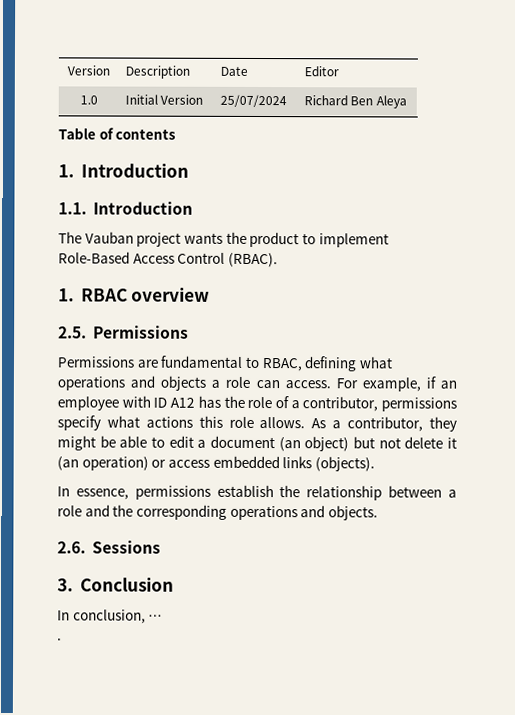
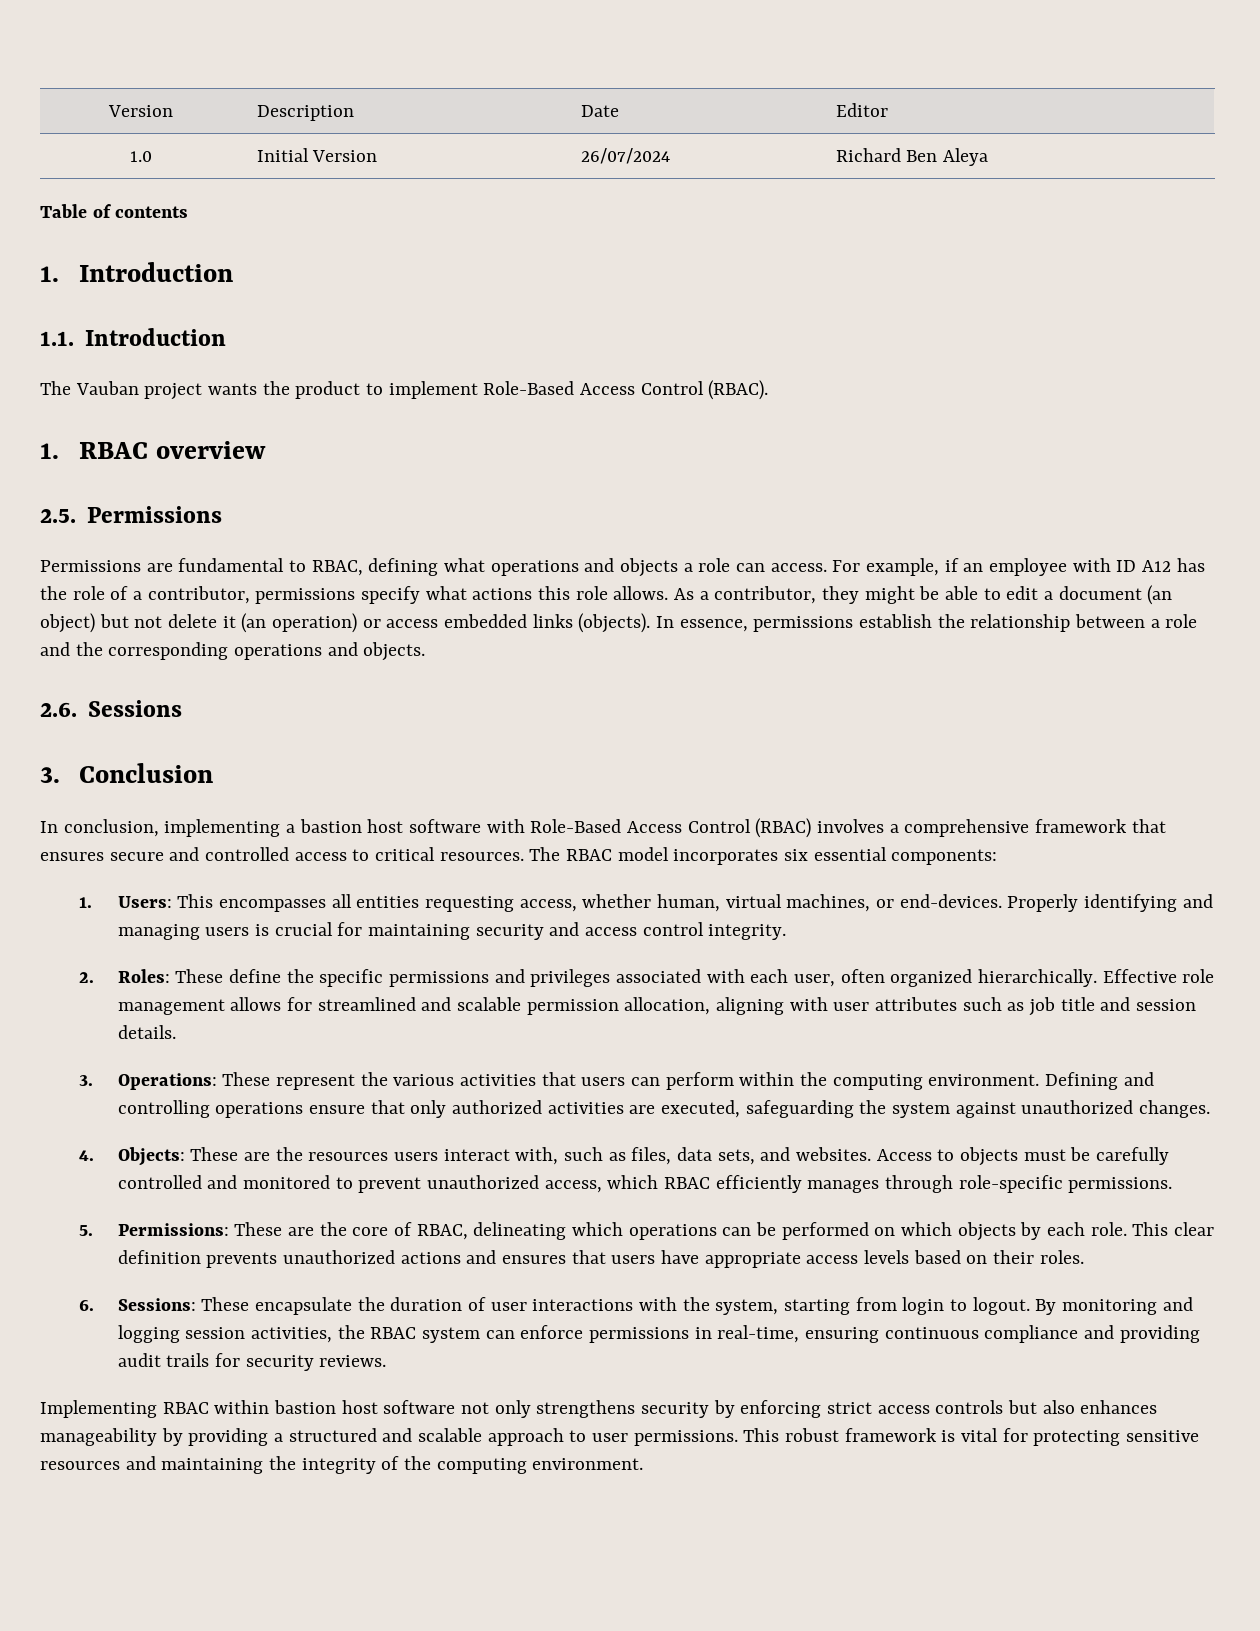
- 1.0 | Initial Version | 25/07/2024 | Richard Ben Aleya
+ 1.0 | Initial Version | 26/07/2024 | Richard Ben Aleya
- As a contributor, they might be able to edit a document (an object) but not delete it (an operation) or access embedded links (objects).
- In essence, permissions establish the relationship between a role and the corresponding operations and objects.
+ As a contributor, they might be able to edit a document (an object) but not delete it (an operation) or access embedded links (objects). In essence, permissions establish the relationship between a role and the corresponding operations and objects.
- In conclusion, …
- .
+ In conclusion, implementing a bastion host software with Role-Based Access Control (RBAC) involves a comprehensive framework that ensures secure and controlled access to critical resources. The RBAC model incorporates six essential components:
+ 1. Users: This encompasses all entities requesting access, whether human, virtual machines, or end-devices. Properly identifying and managing users is crucial for maintaining security and access control integrity.
+ 2. Roles: These define the specific permissions and privileges associated with each user, often organized hierarchically. Effective role management allows for streamlined and scalable permission allocation, aligning with user attributes such as job title and session details.
+ 3. Operations: These represent the various activities that users can perform within the computing environment. Defining and controlling operations ensure that only authorized activities are executed, safeguarding the system against unauthorized changes.
+ 4. Objects: These are the resources users interact with, such as files, data sets, and websites. Access to objects must be carefully controlled and monitored to prevent unauthorized access, which RBAC efficiently manages through role-specific permissions.
+ 5. Permissions: These are the core of RBAC, delineating which operations can be performed on which objects by each role. This clear definition prevents unauthorized actions and ensures that users have appropriate access levels based on their roles.
+ 6. Sessions: These encapsulate the duration of user interactions with the system, starting from login to logout. By monitoring and logging session activities, the RBAC system can enforce permissions in real-time, ensuring continuous compliance and providing audit trails for security reviews.
+ Implementing RBAC within bastion host software not only strengthens security by enforcing strict access controls but also enhances manageability by providing a structured and scalable approach to user permissions. This robust framework is vital for protecting sensitive resources and maintaining the integrity of the computing environment.

